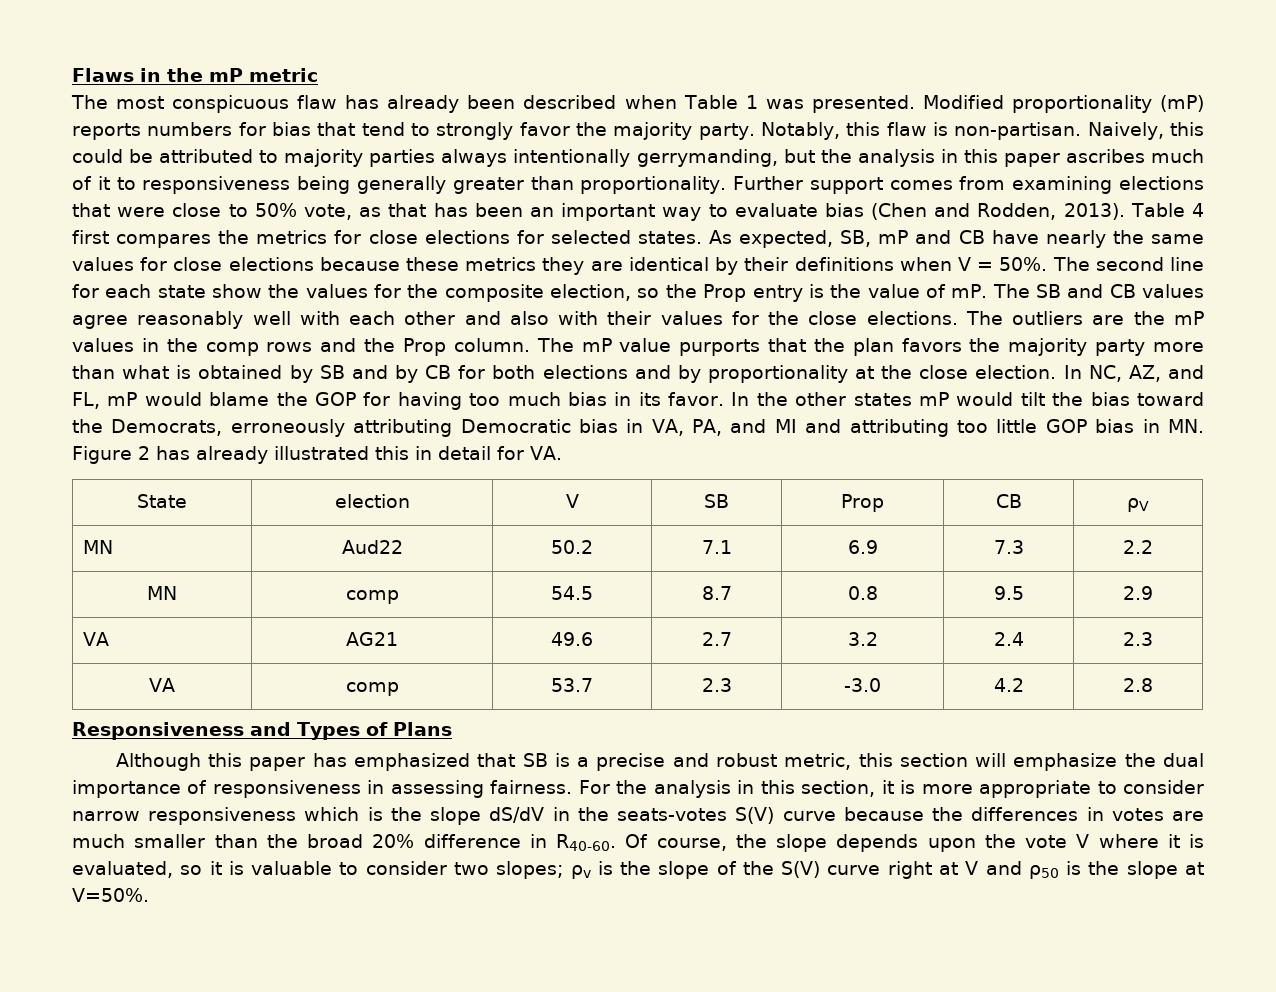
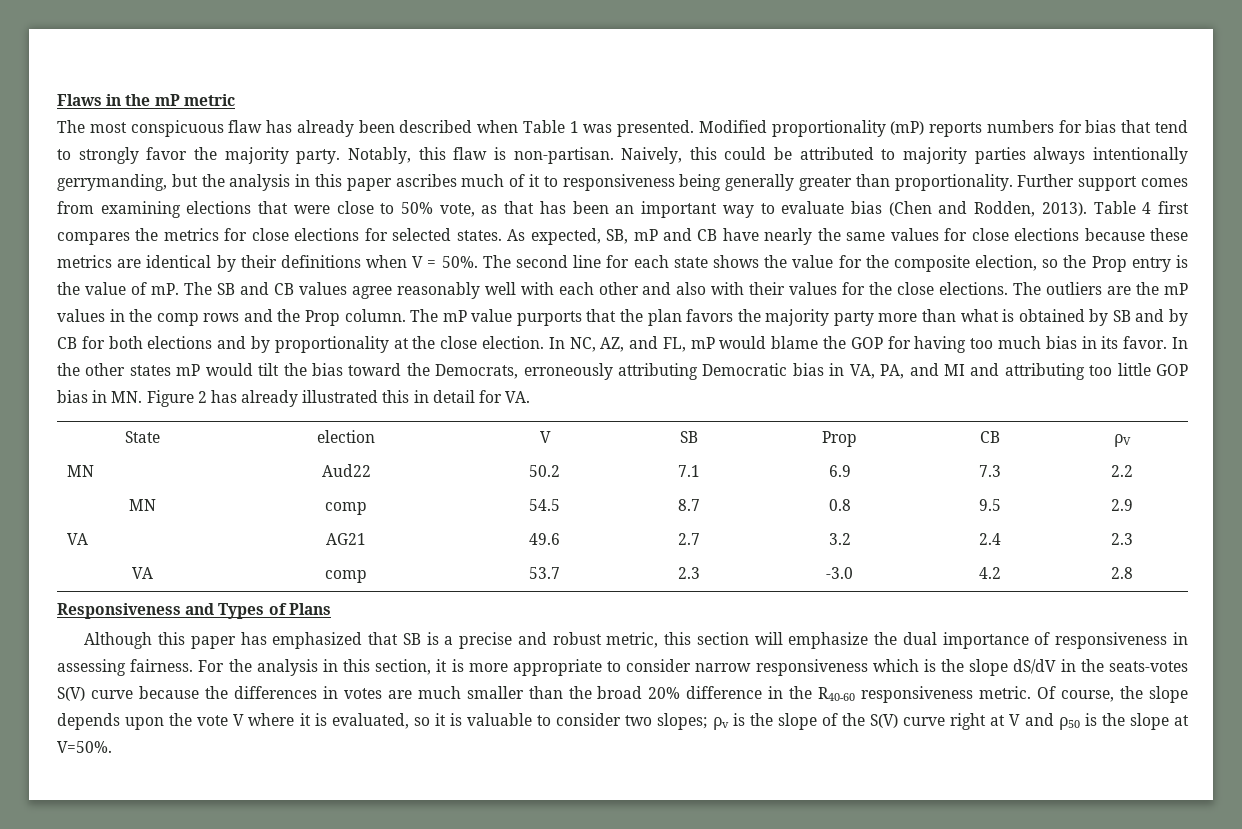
- As expected, SB, mP and CB have nearly the same values for close elections because these metrics they are identical by their definitions when V = 50%.
+ As expected, SB, mP and CB have nearly the same values for close elections because these metrics are identical by their definitions when V = 50%.
- The second line for each state show the values for the composite election, so the Prop entry is the value of mP.
+ The second line for each state shows the value for the composite election, so the Prop entry is the value of mP.
- For the analysis in this section, it is more appropriate to consider narrow responsiveness which is the slope dS/dV in the seats-votes S(V) curve because the differences in votes are much smaller than the broad 20% difference in R40-60.
+ For the analysis in this section, it is more appropriate to consider narrow responsiveness which is the slope dS/dV in the seats-votes S(V) curve because the differences in votes are much smaller than the broad 20% difference in the R40-60 responsiveness metric.

